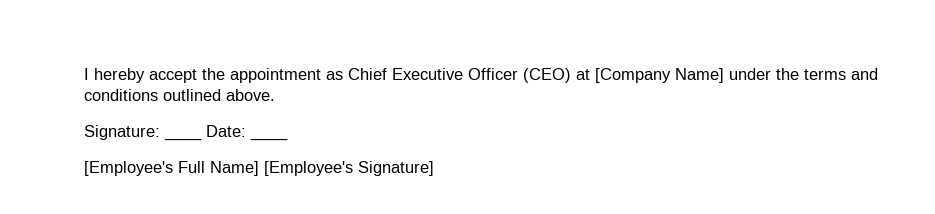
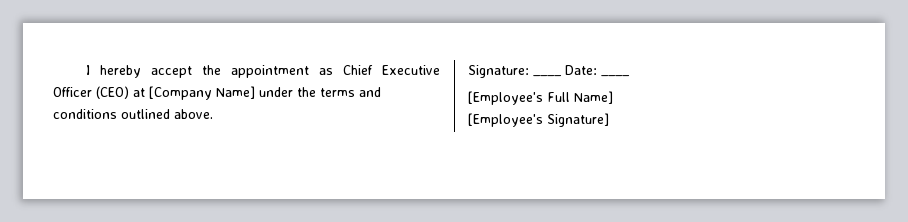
- [Employee's Full Name] [Employee's Signature]
+ [Employee's Full Name]
+ [Employee's Signature]

